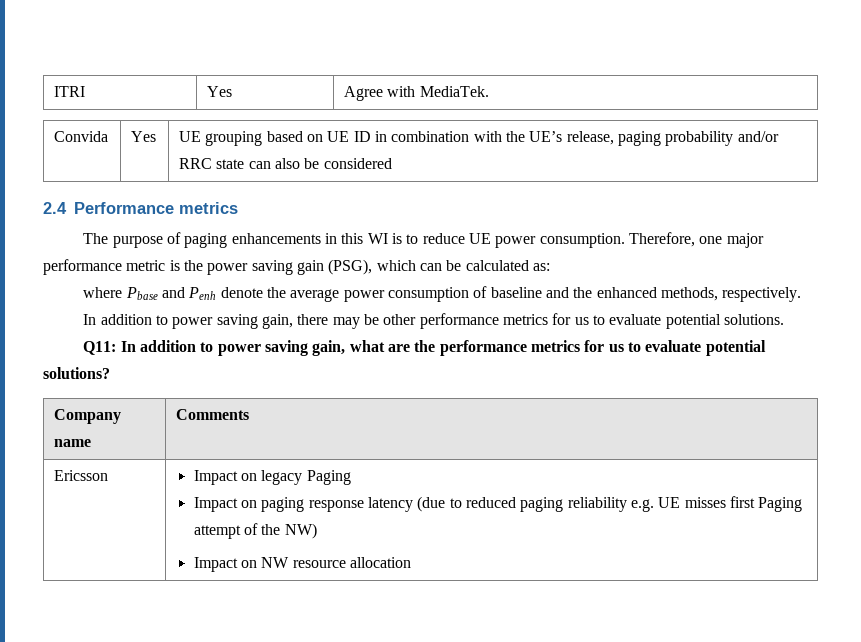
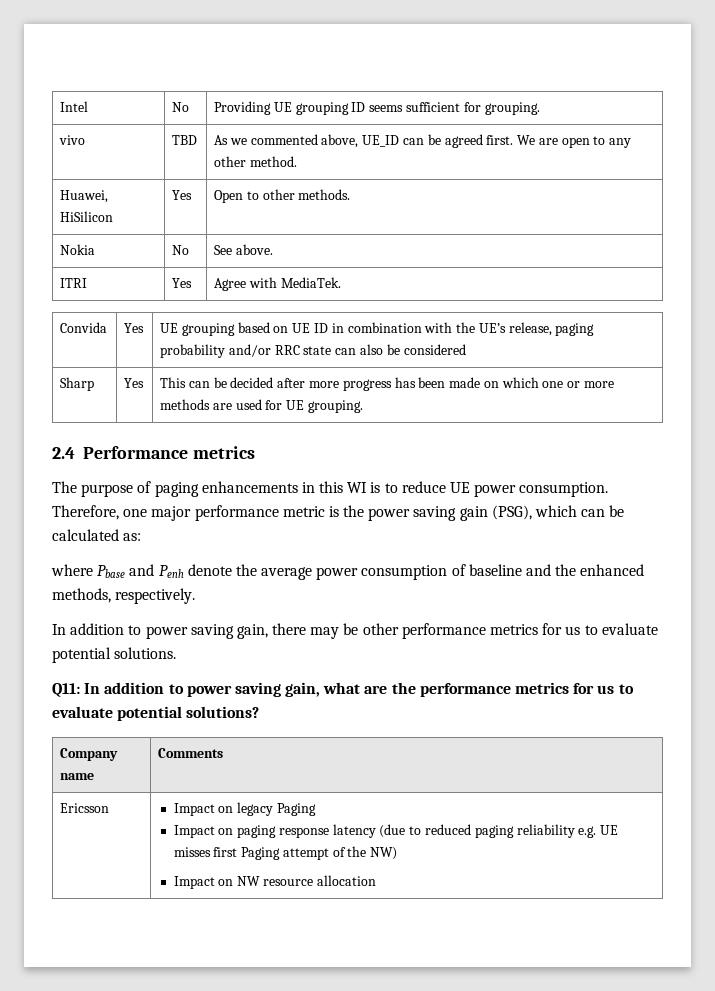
+ Intel | No | Providing UE grouping ID seems sufficient for grouping.
+ vivo | TBD | As we commented above, UE_ID can be agreed first. We are open to any other method.
+ Huawei, HiSilicon | Yes | Open to other methods.
+ Nokia | No | See above.
+ Sharp | Yes | This can be decided after more progress has been made on which one or more methods are used for UE grouping.

